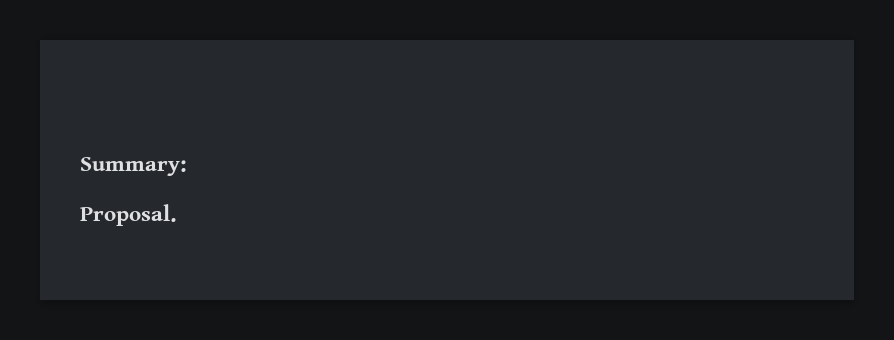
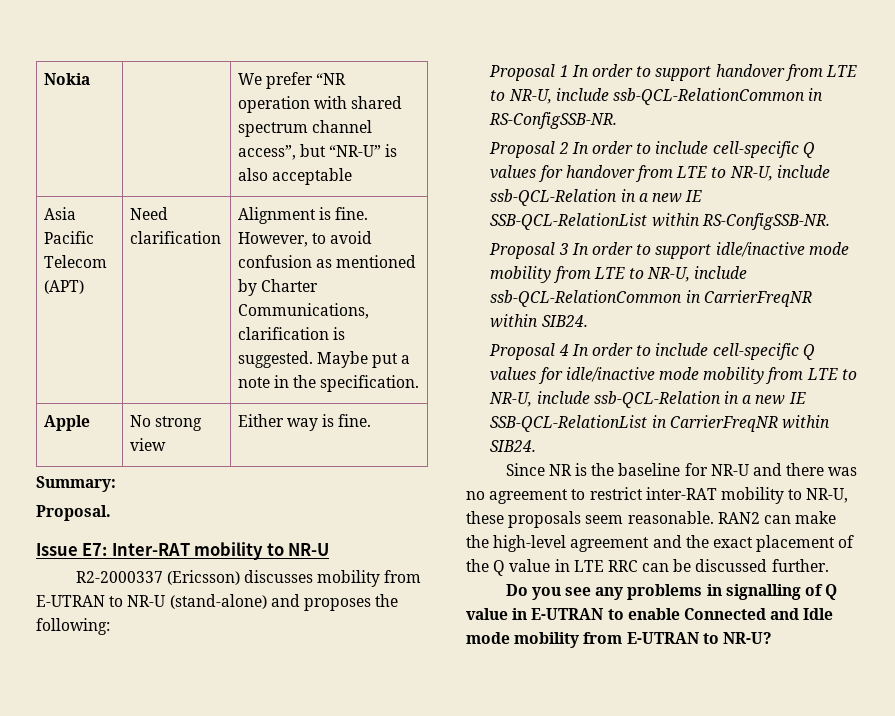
+ Nokia | | We prefer “NR operation with shared spectrum channel access”, but “NR-U” is also acceptable
+ Asia Pacific Telecom (APT) | Need clarification | Alignment is fine. However, to avoid confusion as mentioned by Charter Communications, clarification is suggested. Maybe put a note in the specification.
+ Apple | No strong view | Either way is fine.
  Summary:
  Proposal.
+ Issue E7: Inter-RAT mobility to NR-U
+ R2-2000337 (Ericsson) discusses mobility from E-UTRAN to NR-U (stand-alone) and proposes the following:
+ Proposal 1 In order to support handover from LTE to NR-U, include ssb-QCL-RelationCommon in RS-ConfigSSB-NR.
+ Proposal 2 In order to include cell-specific Q values for handover from LTE to NR-U, include ssb-QCL-Relation in a new IE SSB-QCL-RelationList within RS-ConfigSSB-NR.
+ Proposal 3 In order to support idle/inactive mode mobility from LTE to NR-U, include ssb-QCL-RelationCommon in CarrierFreqNR within SIB24.
+ Proposal 4 In order to include cell-specific Q values for idle/inactive mode mobility from LTE to NR-U, include ssb-QCL-Relation in a new IE SSB-QCL-RelationList in CarrierFreqNR within SIB24.
+ Since NR is the baseline for NR-U and there was no agreement to restrict inter-RAT mobility to NR-U, these proposals seem reasonable. RAN2 can make the high-level agreement and the exact placement of the Q value in LTE RRC can be discussed further.
+ Do you see any problems in signalling of Q value in E-UTRAN to enable Connected and Idle mode mobility from E-UTRAN to NR-U?

